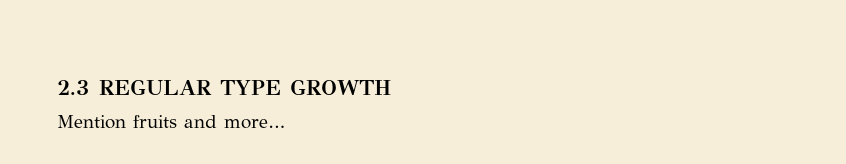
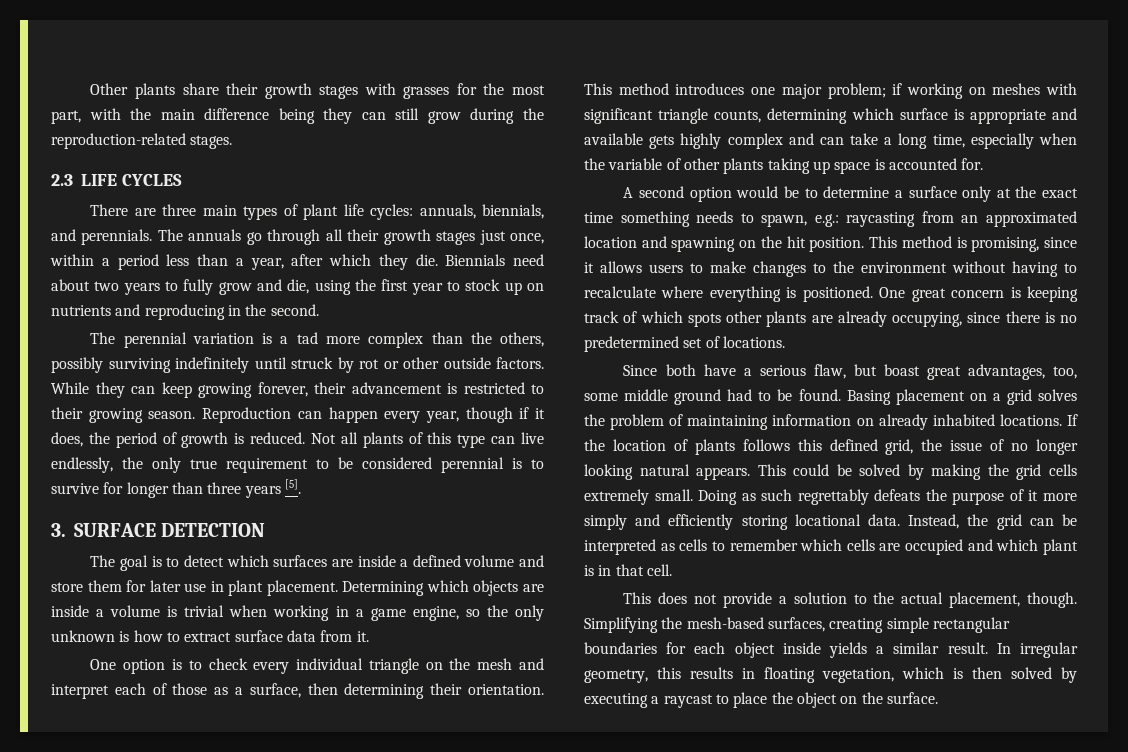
- 2.3 REGULAR TYPE GROWTH
- Mention fruits and more…
+ Other plants share their growth stages with grasses for the most part, with the main difference being they can still grow during the reproduction-related stages.
+ 2.3 LIFE CYCLES
+ There are three main types of plant life cycles: annuals, biennials, and perennials. The annuals go through all their growth stages just once, within a period less than a year, after which they die. Biennials need about two years to fully grow and die, using the first year to stock up on nutrients and reproducing in the second.
+ The perennial variation is a tad more complex than the others, possibly surviving indefinitely until struck by rot or other outside factors. While they can keep growing forever, their advancement is restricted to their growing season. Reproduction can happen every year, though if it does, the period of growth is reduced. Not all plants of this type can live endlessly, the only true requirement to be considered perennial is to survive for longer than three years [5].
+ 3. SURFACE DETECTION
+ The goal is to detect which surfaces are inside a defined volume and store them for later use in plant placement. Determining which objects are inside a volume is trivial when working in a game engine, so the only unknown is how to extract surface data from it.
+ One option is to check every individual triangle on the mesh and interpret each of those as a surface, then determining their orientation. This method introduces one major problem; if working on meshes with significant triangle counts, determining which surface is appropriate and available gets highly complex and can take a long time, especially when the variable of other plants taking up space is accounted for.
+ A second option would be to determine a surface only at the exact time something needs to spawn, e.g.: raycasting from an approximated location and spawning on the hit position. This method is promising, since it allows users to make changes to the environment without having to recalculate where everything is positioned. One great concern is keeping track of which spots other plants are already occupying, since there is no predetermined set of locations.
+ Since both have a serious flaw, but boast great advantages, too, some middle ground had to be found. Basing placement on a grid solves the problem of maintaining information on already inhabited locations. If the location of plants follows this defined grid, the issue of no longer looking natural appears. This could be solved by making the grid cells extremely small. Doing as such regrettably defeats the purpose of it more simply and efficiently storing locational data. Instead, the grid can be interpreted as cells to remember which cells are occupied and which plant is in that cell.
+ This does not provide a solution to the actual placement, though. Simplifying the mesh-based surfaces, creating simple rectangular boundaries for each object inside yields a similar result. In irregular geometry, this results in floating vegetation, which is then solved by executing a raycast to place the object on the surface.

